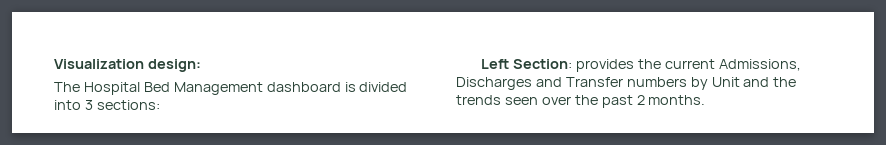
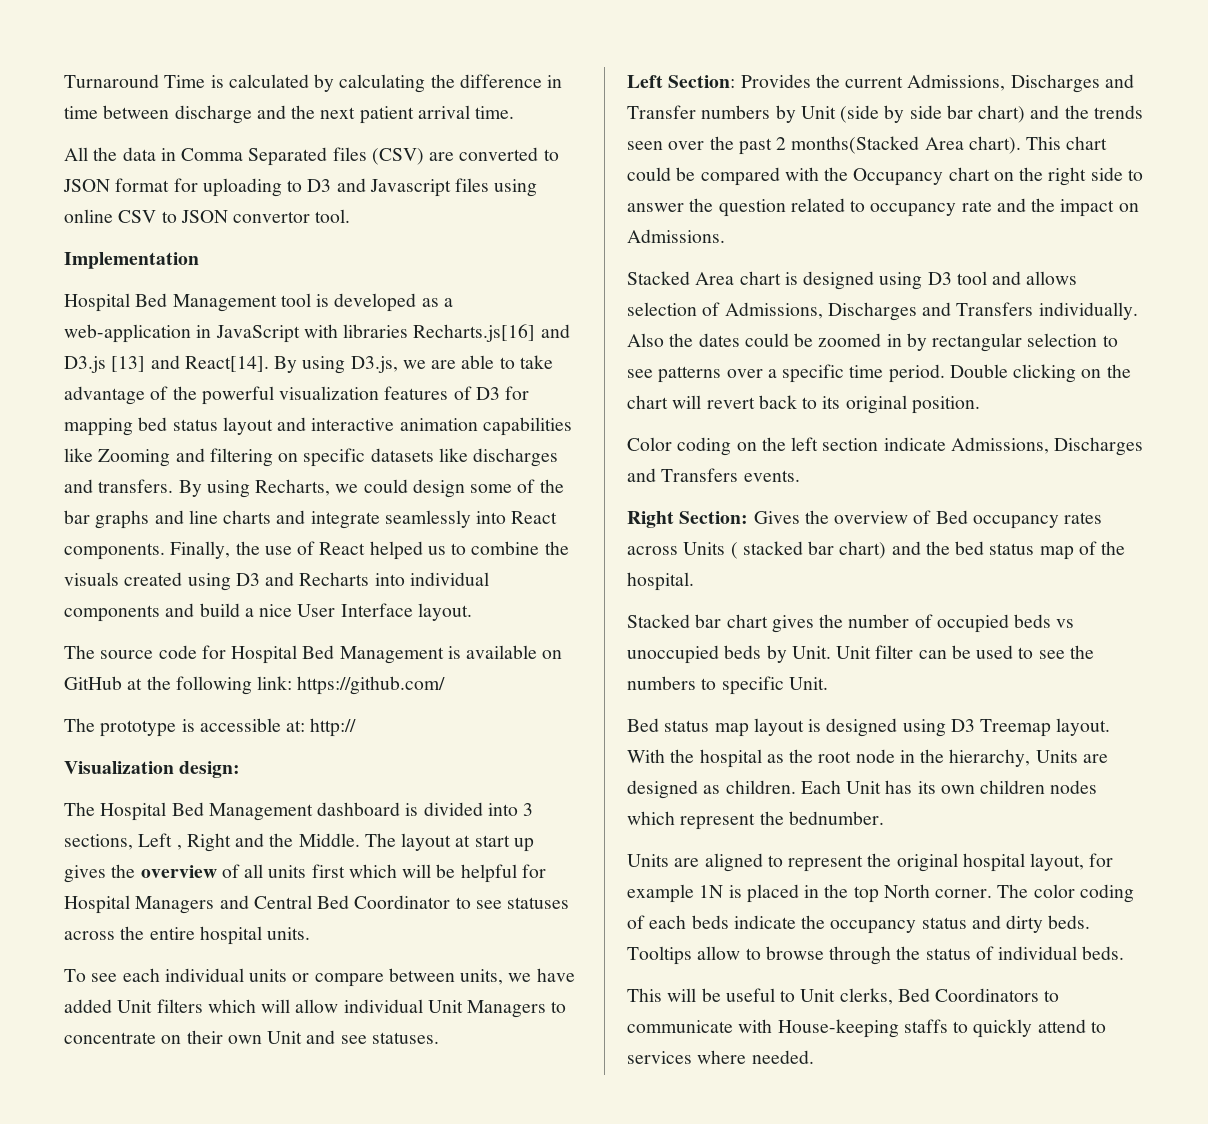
+ Turnaround Time is calculated by calculating the difference in time between discharge and the next patient arrival time.
+ All the data in Comma Separated files (CSV) are converted to JSON format for uploading to D3 and Javascript files using online CSV to JSON convertor tool.
+ Implementation
+ Hospital Bed Management tool is developed as a web‐application in JavaScript with libraries Recharts.js[16] and D3.js [13] and React[14]. By using D3.js, we are able to take advantage of the powerful visualization features of D3 for mapping bed status layout and interactive animation capabilities like Zooming and filtering on specific datasets like discharges and transfers. By using Recharts, we could design some of the bar graphs and line charts and integrate seamlessly into React components. Finally, the use of React helped us to combine the visuals created using D3 and Recharts into individual components and build a nice User Interface layout.
+ The source code for Hospital Bed Management is available on GitHub at the following link: https://github.com/
+ The prototype is accessible at: http://
- The Hospital Bed Management dashboard is divided into 3 sections:
+ The Hospital Bed Management dashboard is divided into 3 sections, Left , Right and the Middle. The layout at start up gives the overview of all units first which will be helpful for Hospital Managers and Central Bed Coordinator to see statuses across the entire hospital units.
+ To see each individual units or compare between units, we have added Unit filters which will allow individual Unit Managers to concentrate on their own Unit and see statuses.
- Left Section: provides the current Admissions, Discharges and Transfer numbers by Unit and the trends seen over the past 2 months.
+ Left Section: Provides the current Admissions, Discharges and Transfer numbers by Unit (side by side bar chart) and the trends seen over the past 2 months(Stacked Area chart). This chart could be compared with the Occupancy chart on the right side to answer the question related to occupancy rate and the impact on Admissions.
+ Stacked Area chart is designed using D3 tool and allows selection of Admissions, Discharges and Transfers individually. Also the dates could be zoomed in by rectangular selection to see patterns over a specific time period. Double clicking on the chart will revert back to its original position.
+ Color coding on the left section indicate Admissions, Discharges and Transfers events.
+ Right Section: Gives the overview of Bed occupancy rates across Units ( stacked bar chart) and the bed status map of the hospital.
+ Stacked bar chart gives the number of occupied beds vs unoccupied beds by Unit. Unit filter can be used to see the numbers to specific Unit.
+ Bed status map layout is designed using D3 Treemap layout. With the hospital as the root node in the hierarchy, Units are designed as children. Each Unit has its own children nodes which represent the bednumber.
+ Units are aligned to represent the original hospital layout, for example 1N is placed in the top North corner. The color coding of each beds indicate the occupancy status and dirty beds. Tooltips allow to browse through the status of individual beds.
+ This will be useful to Unit clerks, Bed Coordinators to communicate with House-keeping staffs to quickly attend to services where needed.

